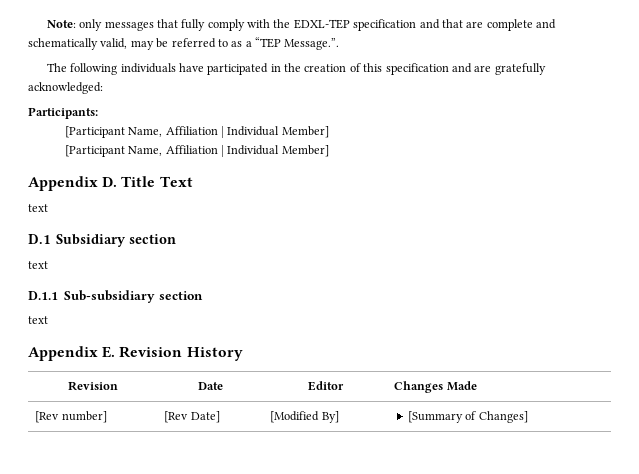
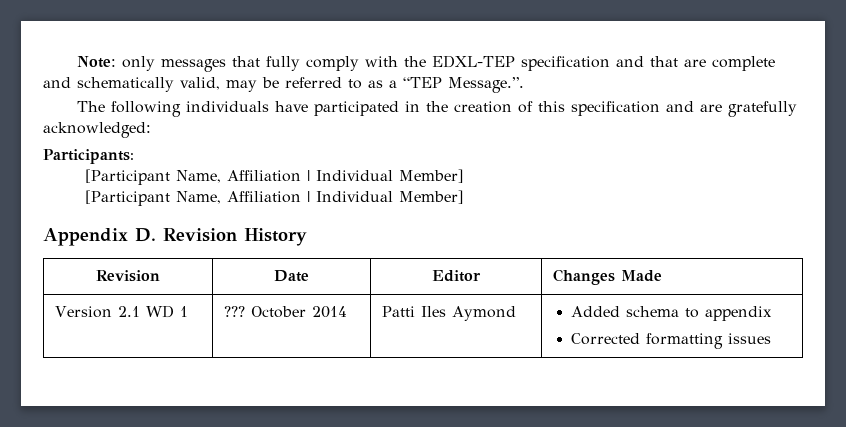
- Appendix D. Title Text
- text
- D.1 Subsidiary section
- text
- D.1.1 Sub-subsidiary section
- text
- Appendix E. Revision History
+ Appendix D. Revision History
- [Rev number] | [Rev Date] | [Modified By] | [Summary of Changes]
+ Version 2.1 WD 1 | ??? October 2014 | Patti Iles Aymond | Added schema to appendix
+ Corrected formatting issues

